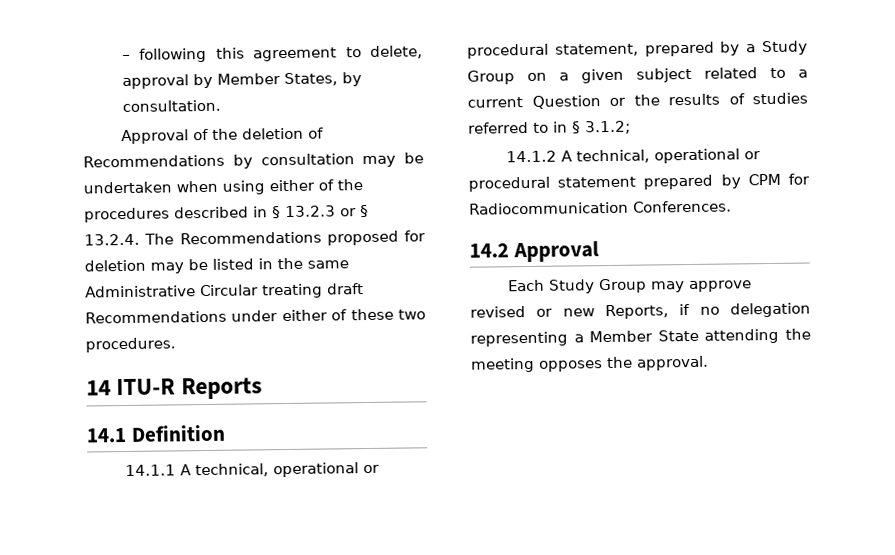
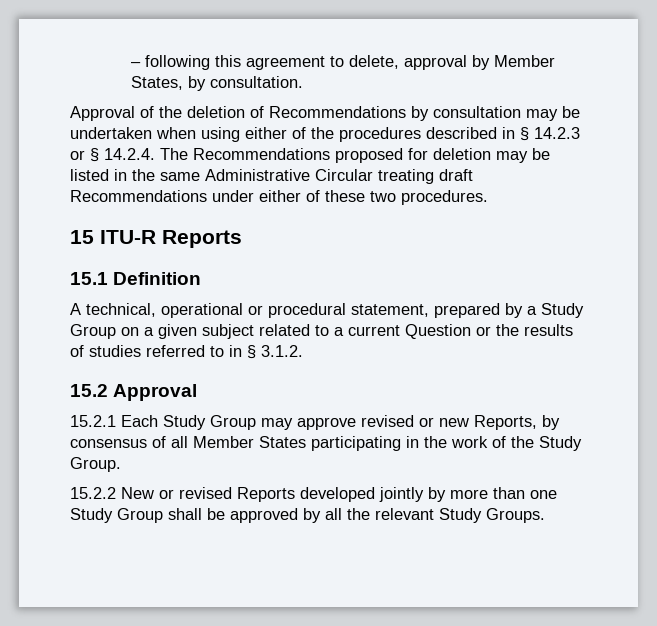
- Approval of the deletion of Recommendations by consultation may be undertaken when using either of the procedures described in § 13.2.3 or § 13.2.4. The Recommendations proposed for deletion may be listed in the same Administrative Circular treating draft Recommendations under either of these two procedures.
+ Approval of the deletion of Recommendations by consultation may be undertaken when using either of the procedures described in § 14.2.3 or § 14.2.4. The Recommendations proposed for deletion may be listed in the same Administrative Circular treating draft Recommendations under either of these two procedures.
- 14 ITU-R Reports
+ 15 ITU-R Reports
- 14.1 Definition
+ 15.1 Definition
- 14.1.1 A technical, operational or procedural statement, prepared by a Study Group on a given subject related to a current Question or the results of studies referred to in § 3.1.2;
- 14.1.2 A technical, operational or procedural statement prepared by CPM for Radiocommunication Conferences.
- 14.2 Approval
+ A technical, operational or procedural statement, prepared by a Study Group on a given subject related to a current Question or the results of studies referred to in § 3.1.2.
+ 15.2 Approval
- Each Study Group may approve revised or new Reports, if no delegation representing a Member State attending the meeting opposes the approval.
+ 15.2.1 Each Study Group may approve revised or new Reports, by consensus of all Member States participating in the work of the Study Group.
+ 15.2.2 New or revised Reports developed jointly by more than one Study Group shall be approved by all the relevant Study Groups.

